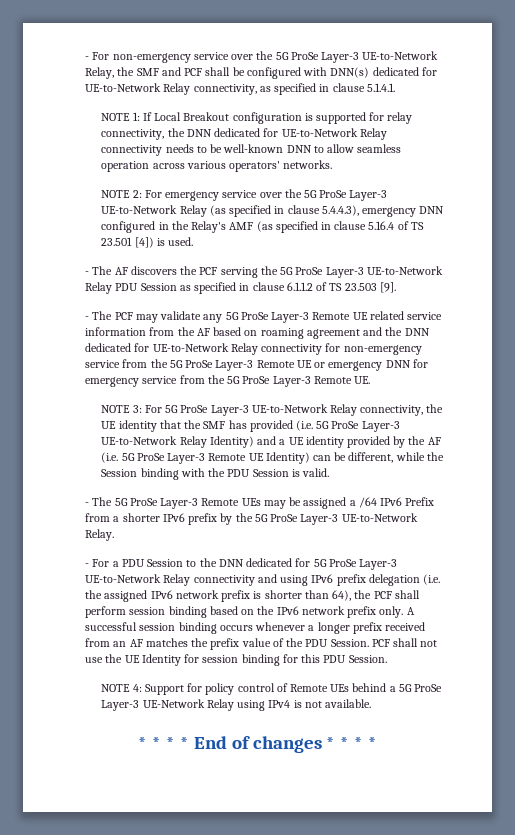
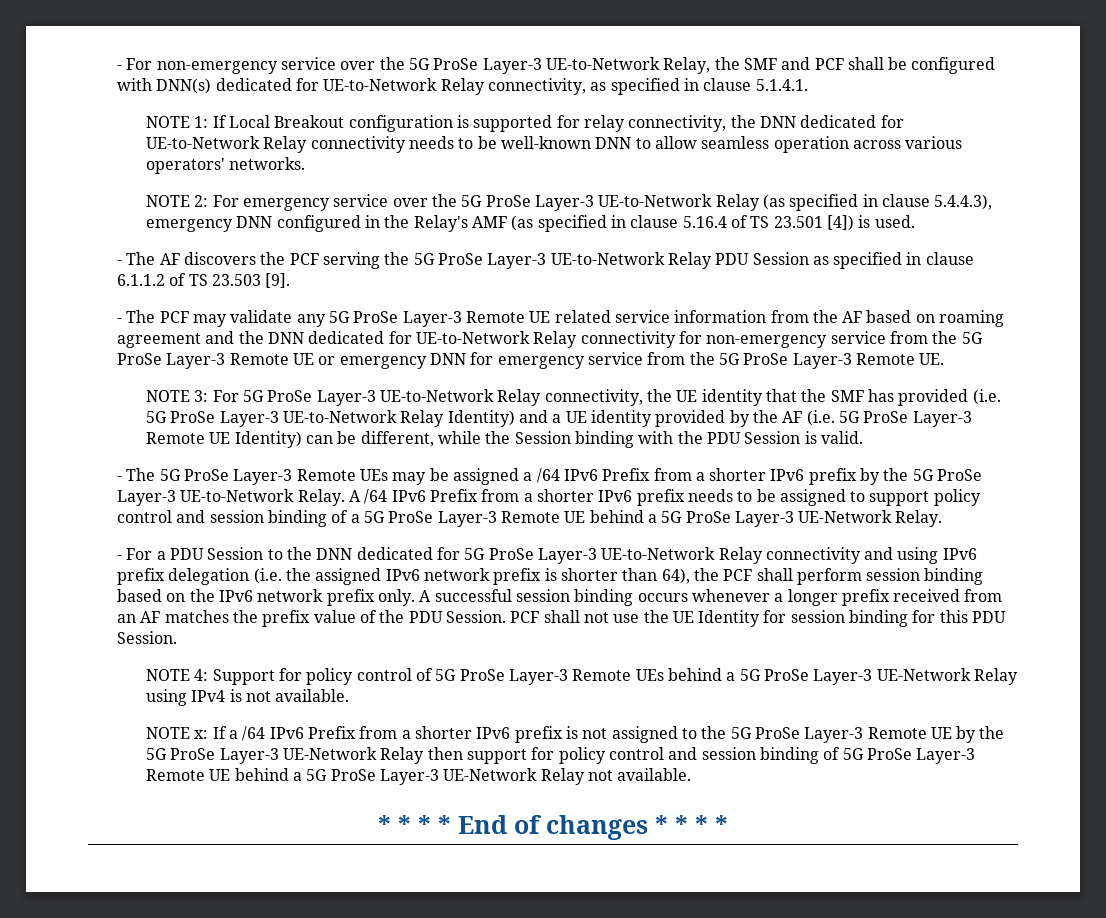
+ A /64 IPv6 Prefix from a shorter IPv6 prefix needs to be assigned to support policy control and session binding of a 5G ProSe Layer-3 Remote UE behind a 5G ProSe Layer-3 UE-Network Relay.
- NOTE 4: Support for policy control of Remote UEs behind a 5G ProSe Layer-3 UE-Network Relay using IPv4 is not available.
+ NOTE 4: Support for policy control of 5G ProSe Layer-3 Remote UEs behind a 5G ProSe Layer-3 UE-Network Relay using IPv4 is not available.
+ NOTE x: If a /64 IPv6 Prefix from a shorter IPv6 prefix is not assigned to the 5G ProSe Layer-3 Remote UE by the 5G ProSe Layer-3 UE-Network Relay then support for policy control and session binding of 5G ProSe Layer-3 Remote UE behind a 5G ProSe Layer-3 UE-Network Relay not available.

